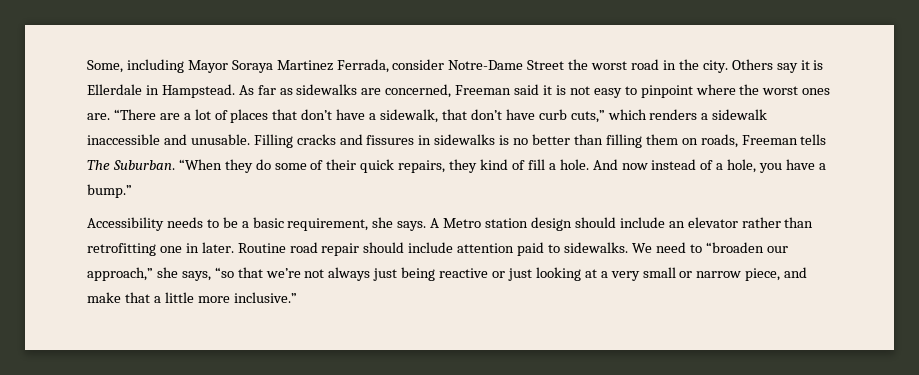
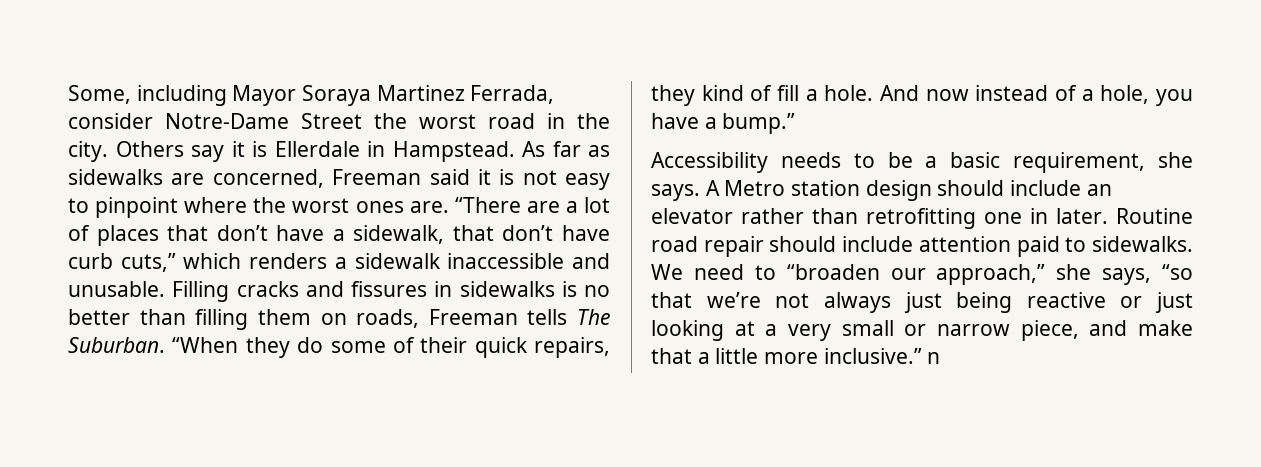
- We need to “broaden our approach,” she says, “so that we’re not always just being reactive or just looking at a very small or narrow piece, and make that a little more inclusive.”
+ We need to “broaden our approach,” she says, “so that we’re not always just being reactive or just looking at a very small or narrow piece, and make that a little more inclusive.” n

